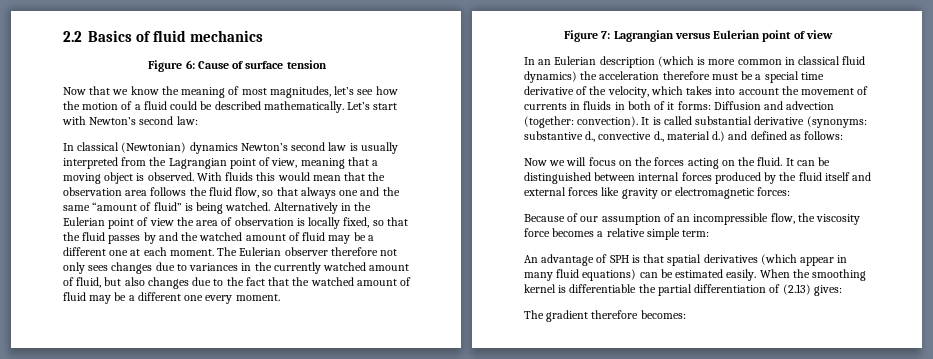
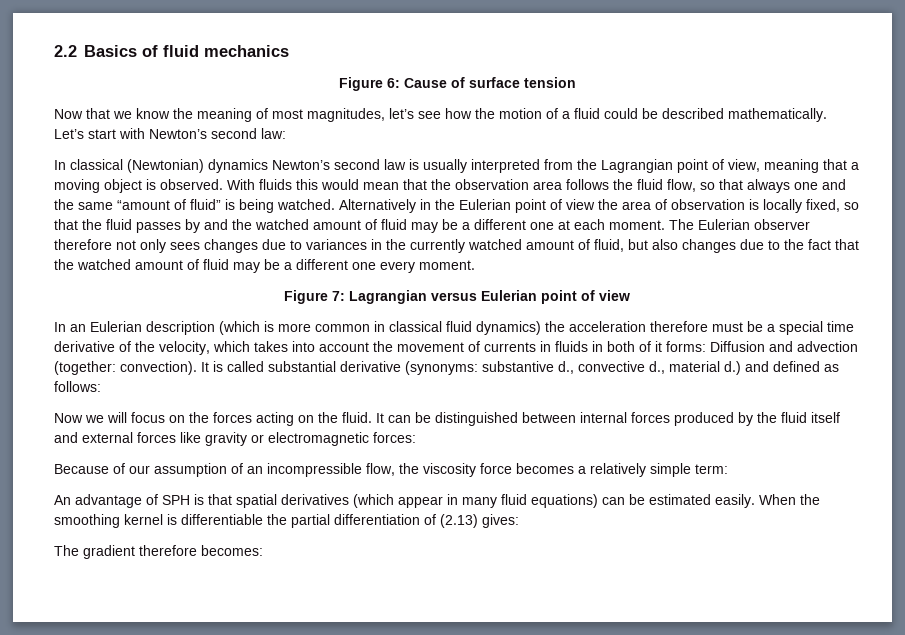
- Because of our assumption of an incompressible flow, the viscosity force becomes a relative simple term:
+ Because of our assumption of an incompressible flow, the viscosity force becomes a relatively simple term:

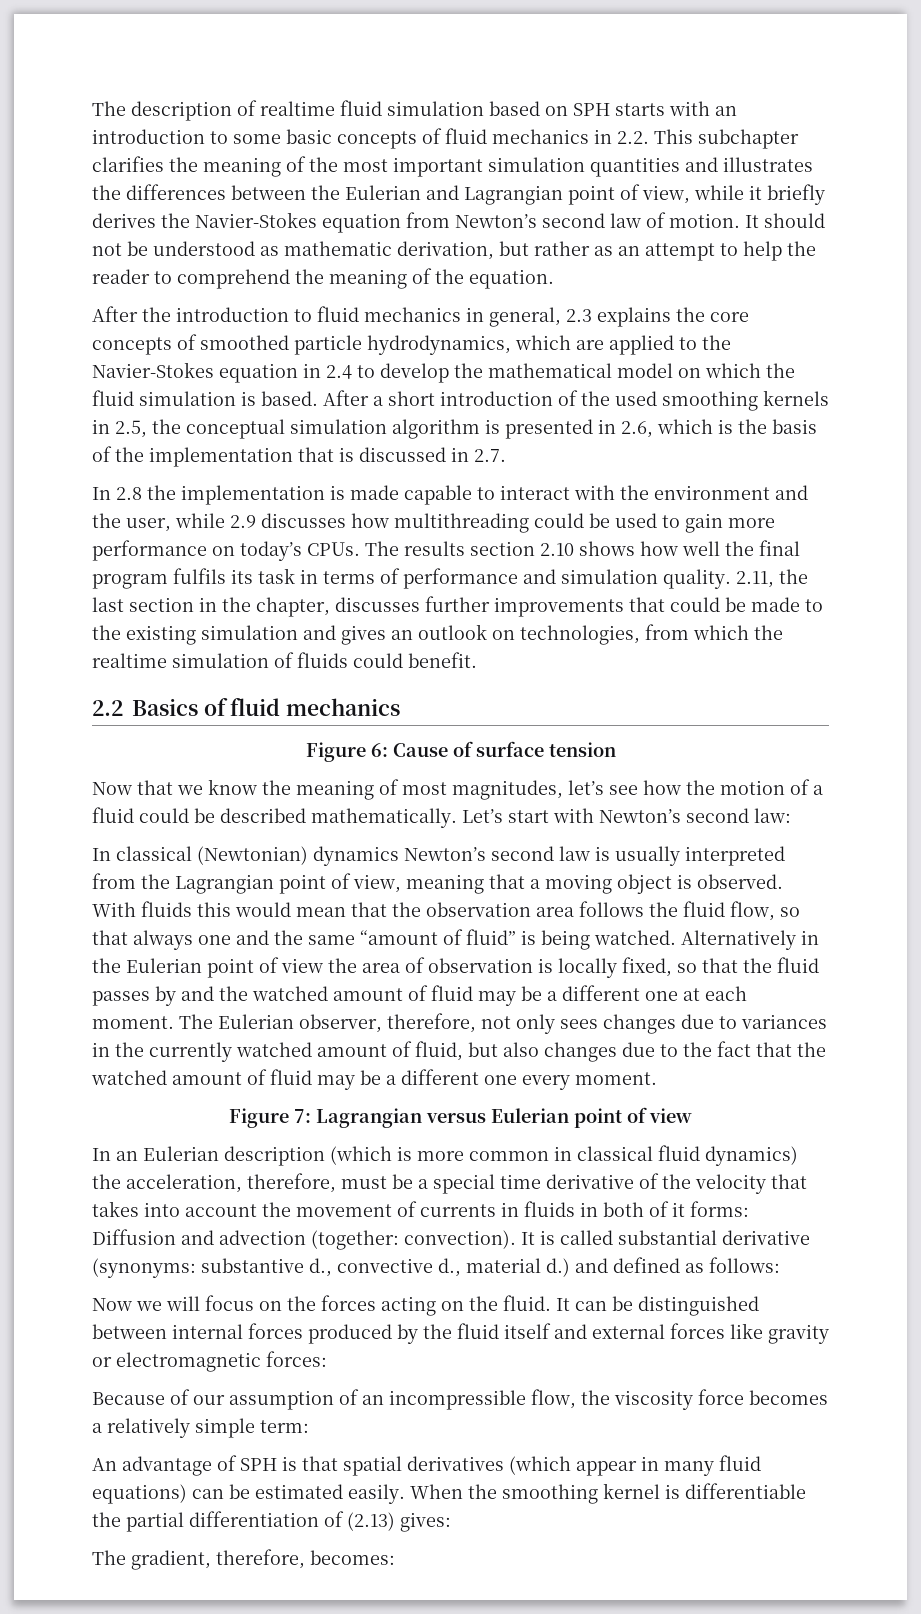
+ The description of realtime fluid simulation based on SPH starts with an introduction to some basic concepts of fluid mechanics in 2.2. This subchapter clarifies the meaning of the most important simulation quantities and illustrates the differences between the Eulerian and Lagrangian point of view, while it briefly derives the Navier-Stokes equation from Newton’s second law of motion. It should not be understood as mathematic derivation, but rather as an attempt to help the reader to comprehend the meaning of the equation.
+ After the introduction to fluid mechanics in general, 2.3 explains the core concepts of smoothed particle hydrodynamics, which are applied to the Navier-Stokes equation in 2.4 to develop the mathematical model on which the fluid simulation is based. After a short introduction of the used smoothing kernels in 2.5, the conceptual simulation algorithm is presented in 2.6, which is the basis of the implementation that is discussed in 2.7.
+ In 2.8 the implementation is made capable to interact with the environment and the user, while 2.9 discusses how multithreading could be used to gain more performance on today’s CPUs. The results section 2.10 shows how well the final program fulfils its task in terms of performance and simulation quality. 2.11, the last section in the chapter, discusses further improvements that could be made to the existing simulation and gives an outlook on technologies, from which the realtime simulation of fluids could benefit.
- The Eulerian observer therefore not only sees changes due to variances in the currently watched amount of fluid, but also changes due to the fact that the watched amount of fluid may be a different one every moment.
+ The Eulerian observer, therefore, not only sees changes due to variances in the currently watched amount of fluid, but also changes due to the fact that the watched amount of fluid may be a different one every moment.
- In an Eulerian description (which is more common in classical fluid dynamics) the acceleration therefore must be a special time derivative of the velocity, which takes into account the movement of currents in fluids in both of it forms: Diffusion and advection (together: convection).
+ In an Eulerian description (which is more common in classical fluid dynamics) the acceleration, therefore, must be a special time derivative of the velocity that takes into account the movement of currents in fluids in both of it forms: Diffusion and advection (together: convection).
- The gradient therefore becomes:
+ The gradient, therefore, becomes:

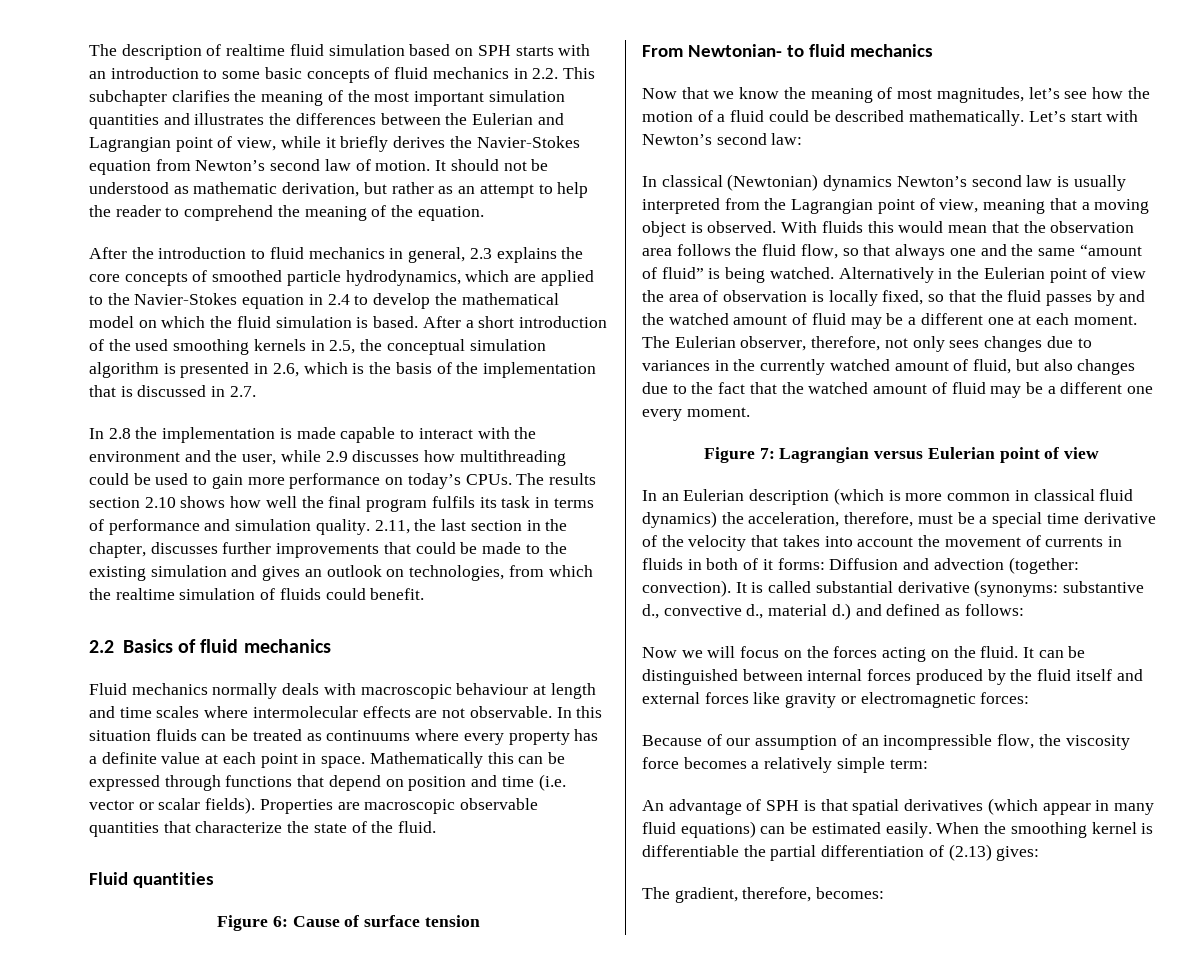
+ Fluid mechanics normally deals with macroscopic behaviour at length and time scales where intermolecular effects are not observable. In this situation fluids can be treated as continuums where every property has a definite value at each point in space. Mathematically this can be expressed through functions that depend on position and time (i.e. vector or scalar fields). Properties are macroscopic observable quantities that characterize the state of the fluid.
+ Fluid quantities
+ From Newtonian- to fluid mechanics

